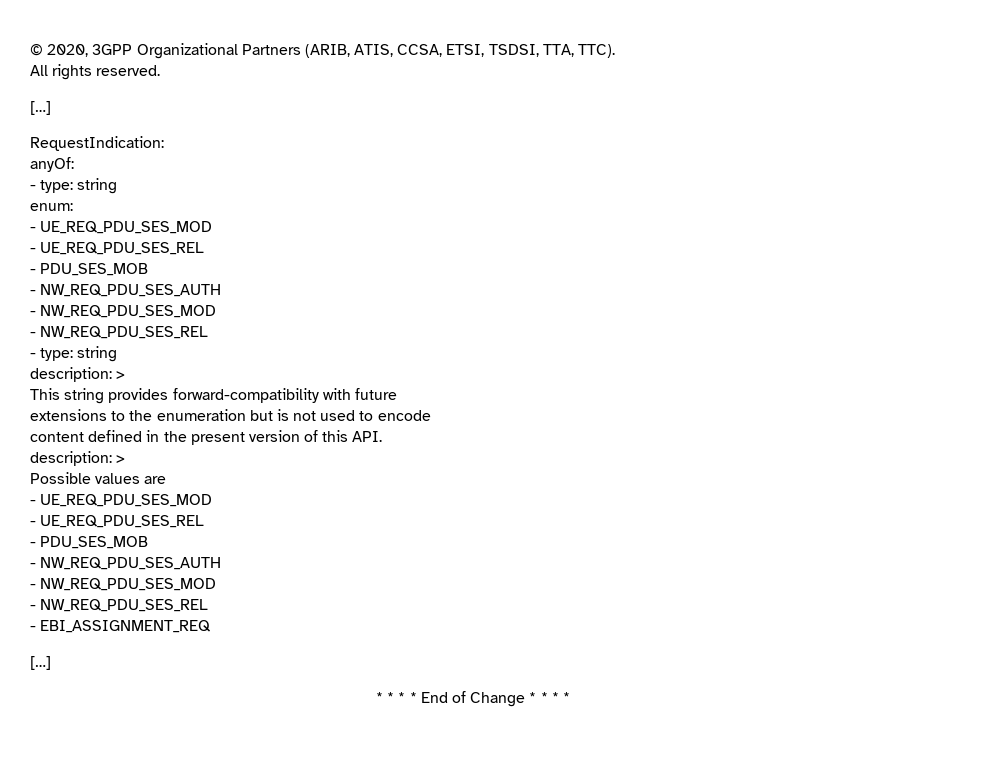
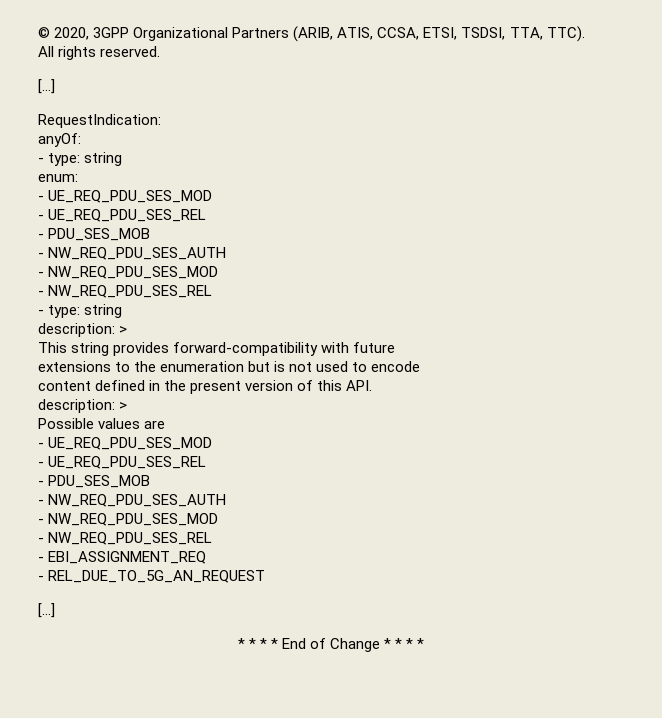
+ - REL_DUE_TO_5G_AN_REQUEST

